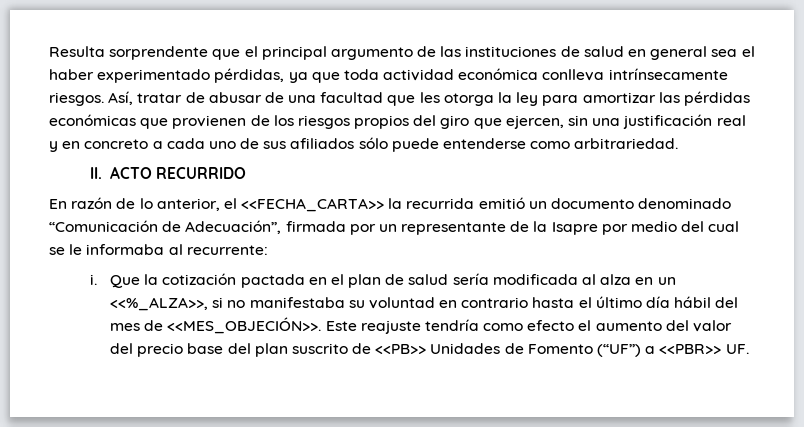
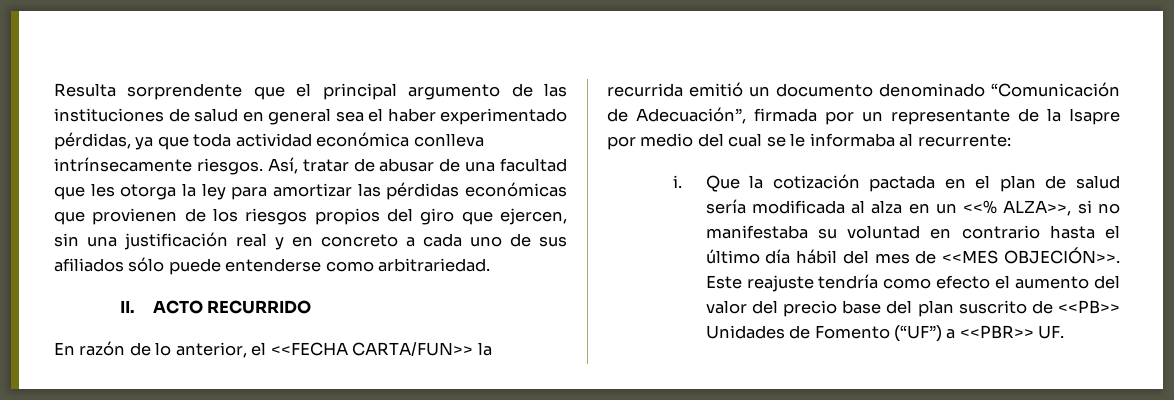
- En razón de lo anterior, el <<FECHA_CARTA>> la recurrida emitió un documento denominado “Comunicación de Adecuación”, firmada por un representante de la Isapre por medio del cual se le informaba al recurrente:
+ En razón de lo anterior, el <<FECHA CARTA/FUN>> la recurrida emitió un documento denominado “Comunicación de Adecuación”, firmada por un representante de la Isapre por medio del cual se le informaba al recurrente:
- Que la cotización pactada en el plan de salud sería modificada al alza en un <<%_ALZA>>, si no manifestaba su voluntad en contrario hasta el último día hábil del mes de <<MES_OBJECIÓN>>.
+ Que la cotización pactada en el plan de salud sería modificada al alza en un <<% ALZA>>, si no manifestaba su voluntad en contrario hasta el último día hábil del mes de <<MES OBJECIÓN>>.

